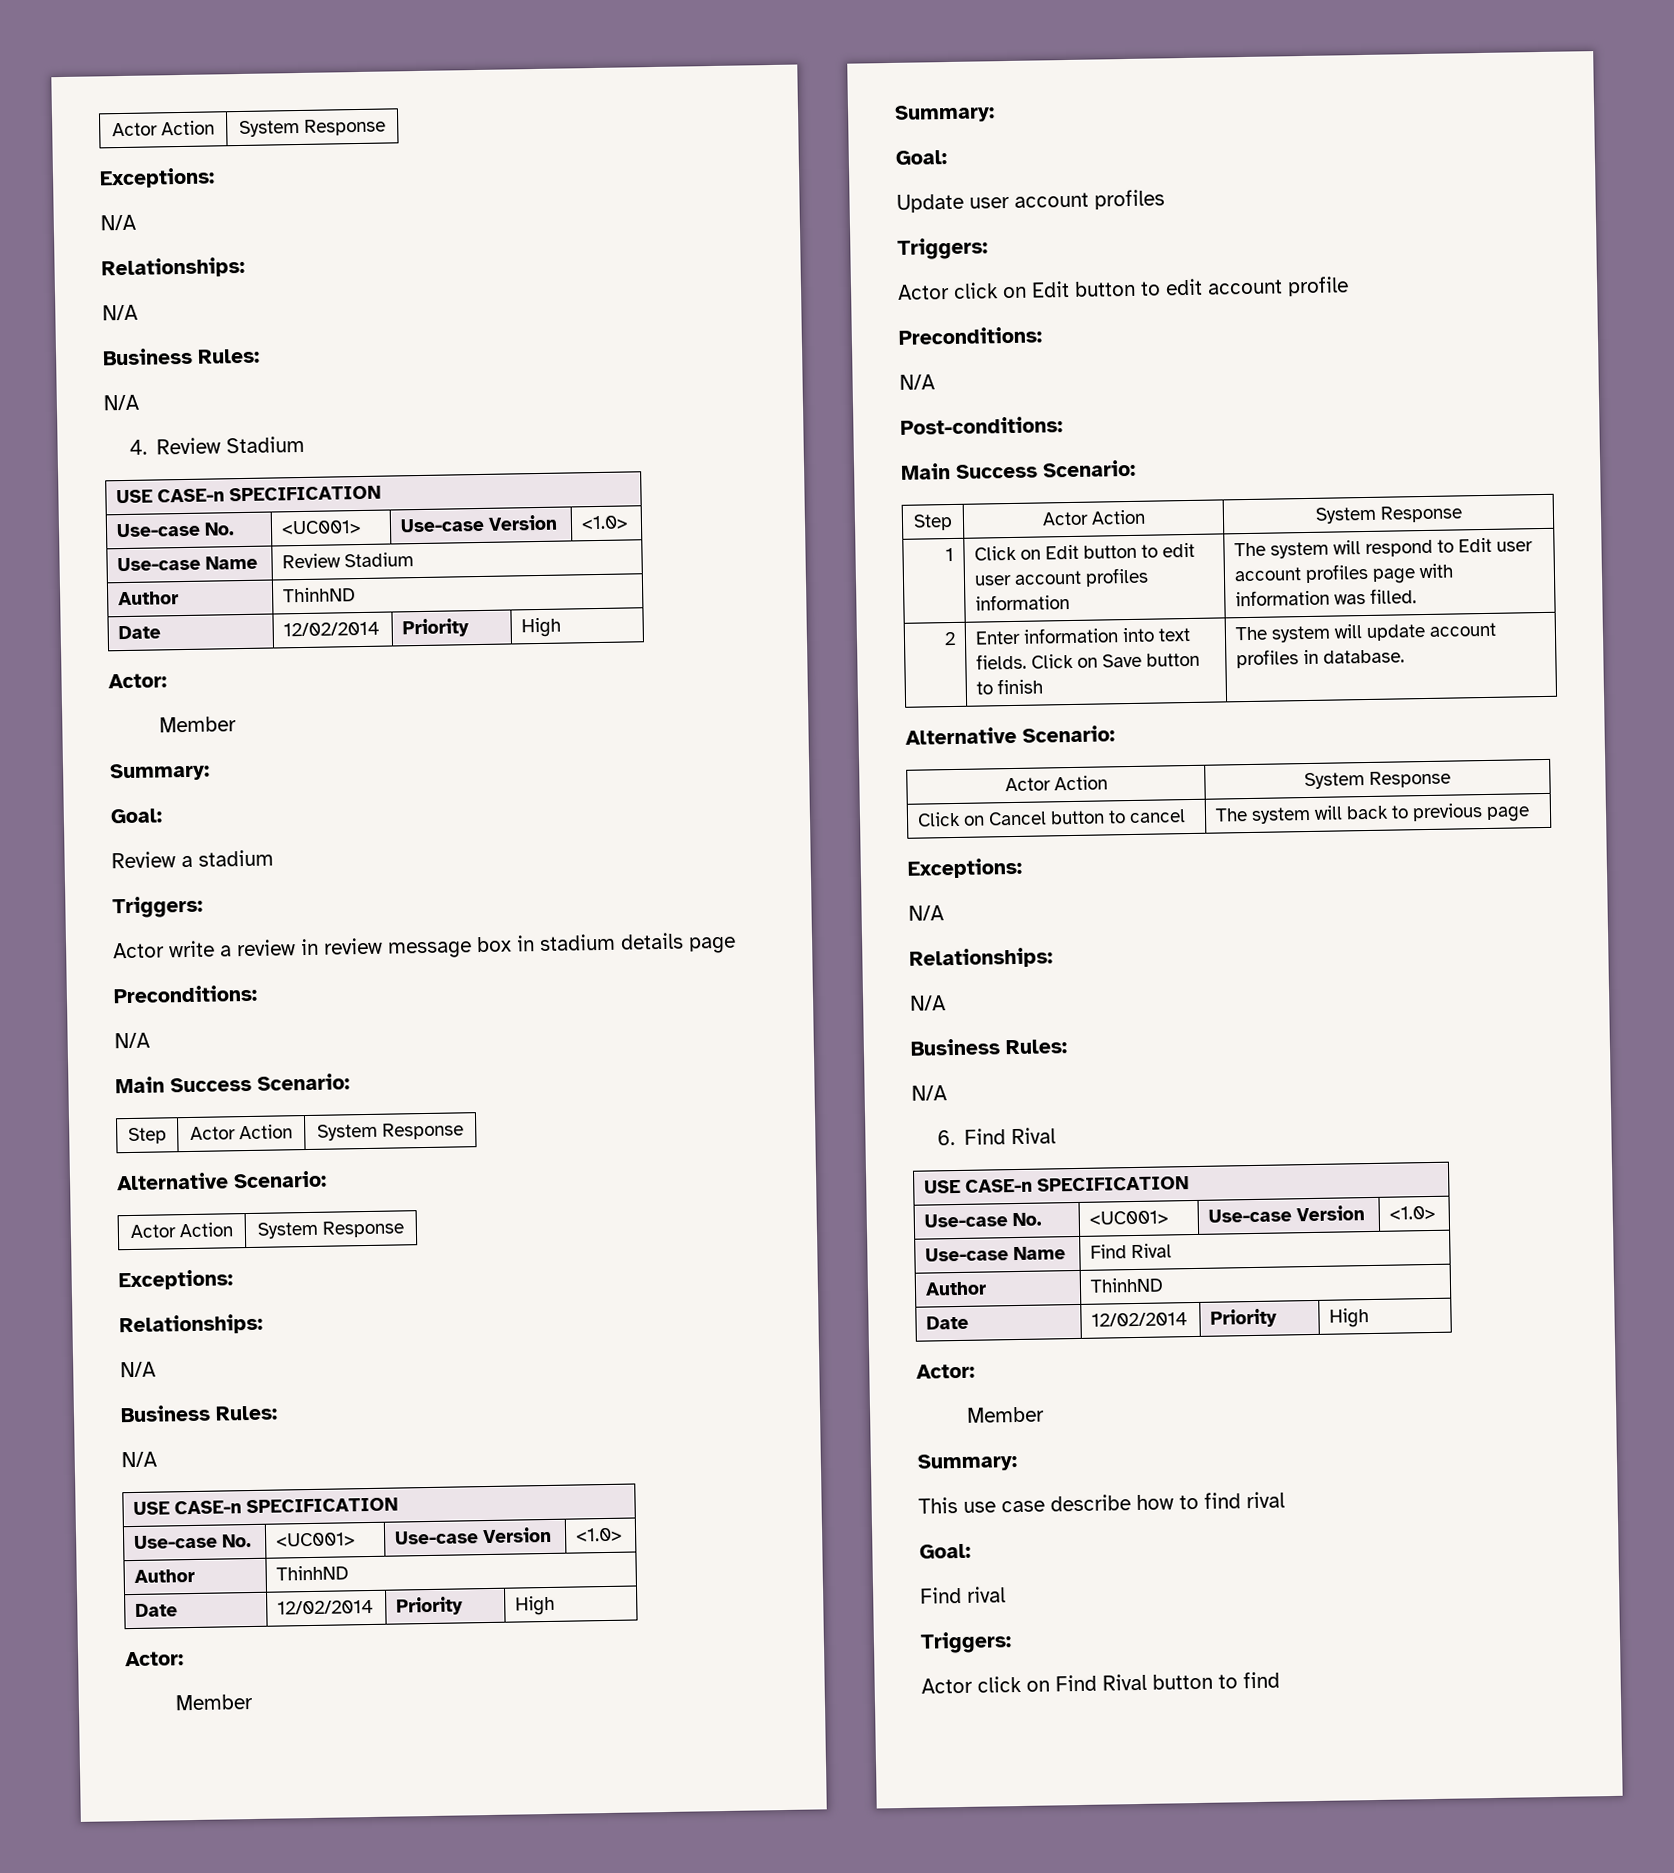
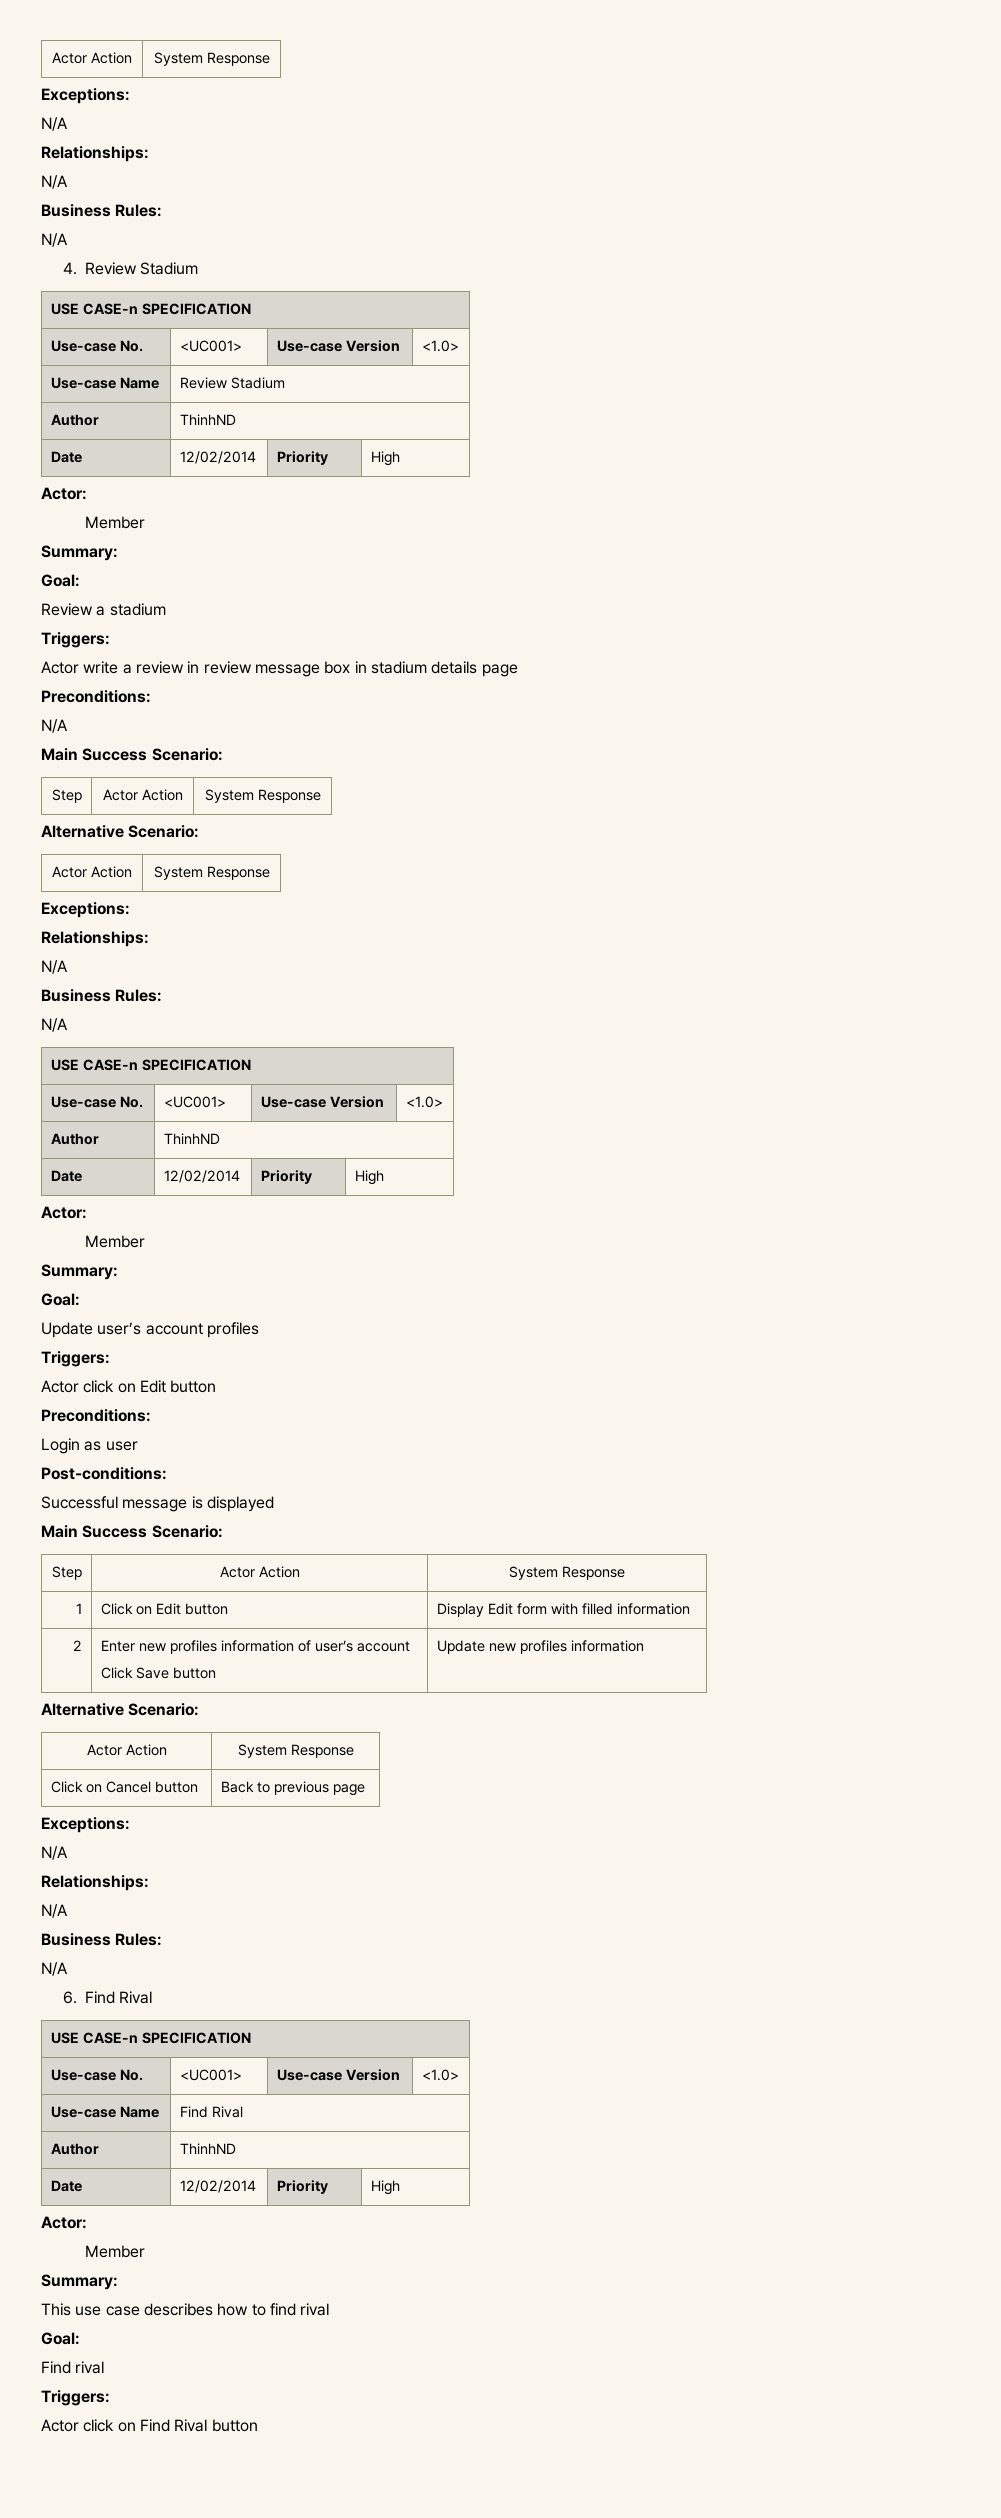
- Update user account profiles
+ Update user’s account profiles
- Actor click on Edit button to edit account profile
+ Actor click on Edit button
  Preconditions:
- N/A
+ Login as user
  Post-conditions:
+ Successful message is displayed
- 1 | Click on Edit button to edit user account profiles information | The system will respond to Edit user account profiles page with information was filled.
- 2 | Enter information into text fields. Click on Save button to finish | The system will update account profiles in database.
+ 1 | Click on Edit button | Display Edit form with filled information
+ 2 | Enter new profiles information of user’s account
+ Click Save button | Update new profiles information
- Click on Cancel button to cancel | The system will back to previous page
+ Click on Cancel button | Back to previous page
- This use case describe how to find rival
+ This use case describes how to find rival
- Actor click on Find Rival button to find
+ Actor click on Find Rival button

